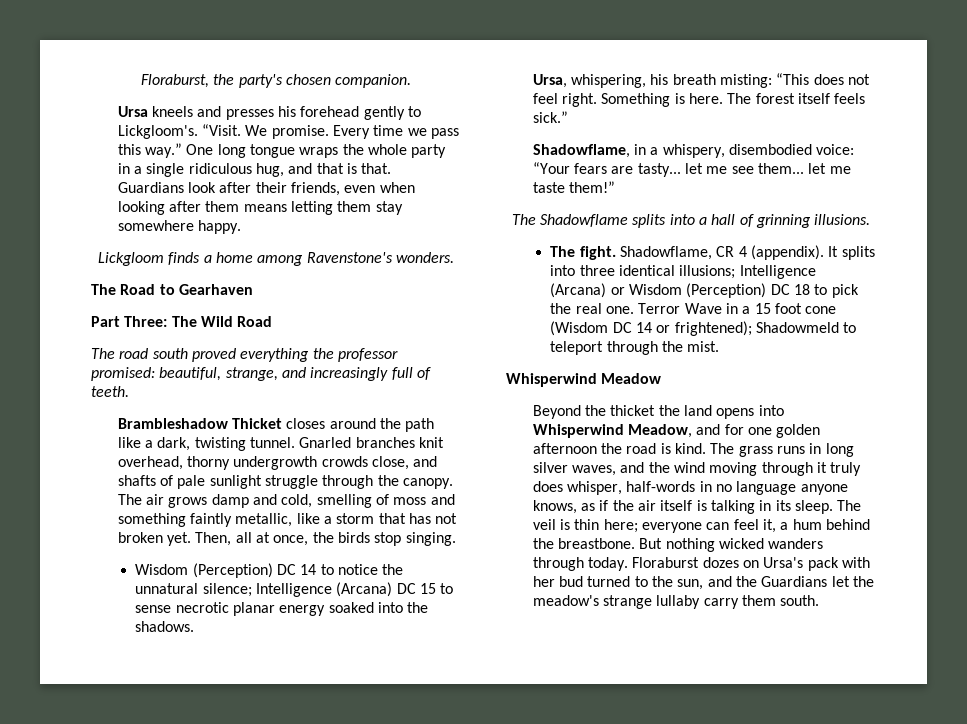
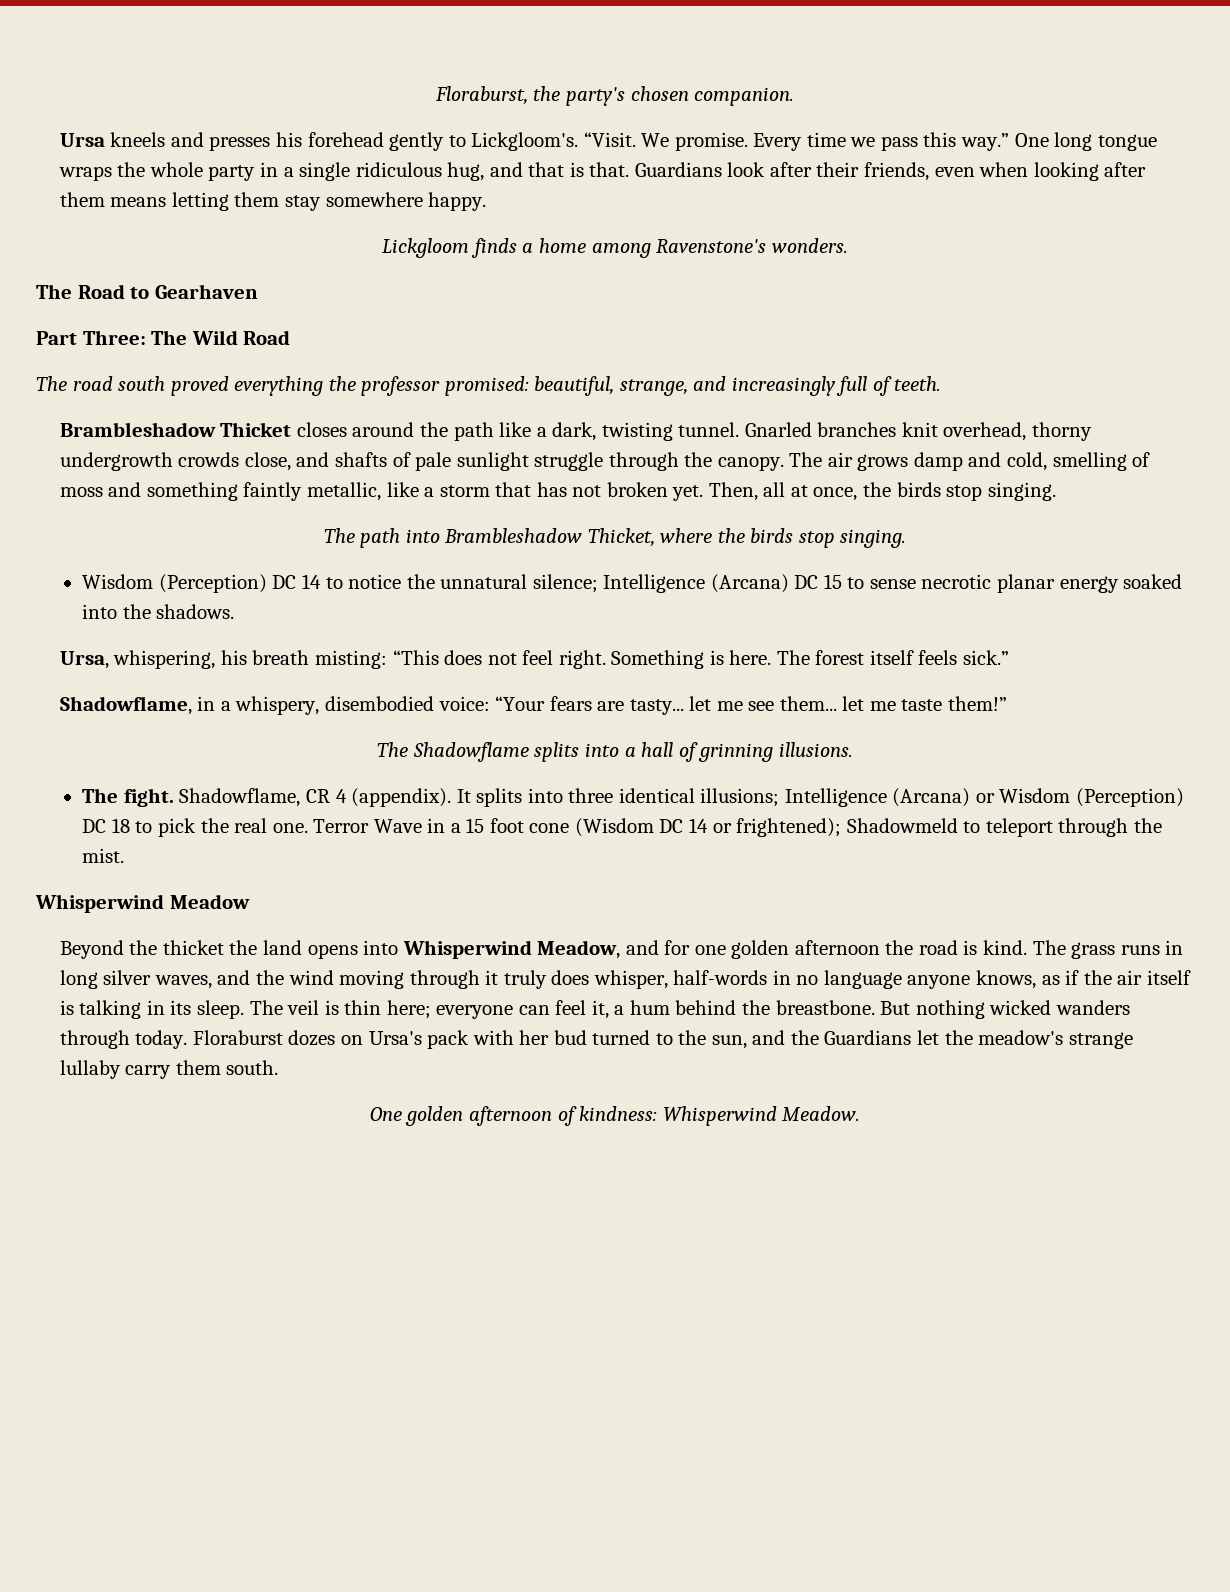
+ The path into Brambleshadow Thicket, where the birds stop singing.
+ One golden afternoon of kindness: Whisperwind Meadow.

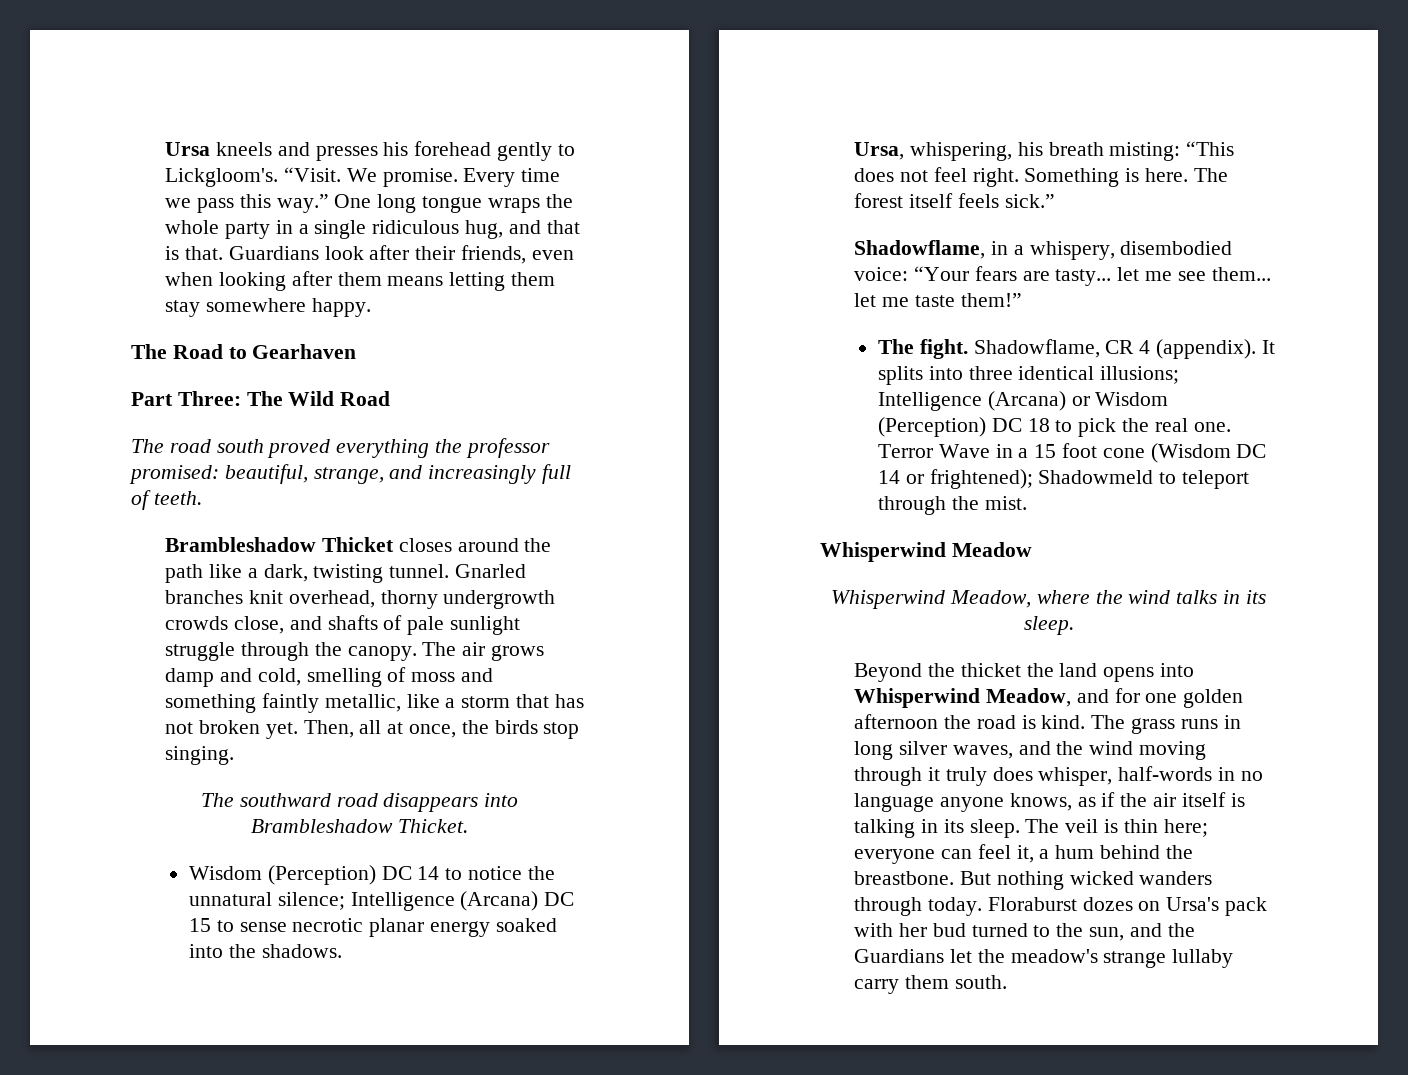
- Floraburst, the party's chosen companion.
- Lickgloom finds a home among Ravenstone's wonders.
- The path into Brambleshadow Thicket, where the birds stop singing.
+ The southward road disappears into Brambleshadow Thicket.
- The Shadowflame splits into a hall of grinning illusions.
+ Whisperwind Meadow, where the wind talks in its sleep.
- One golden afternoon of kindness: Whisperwind Meadow.

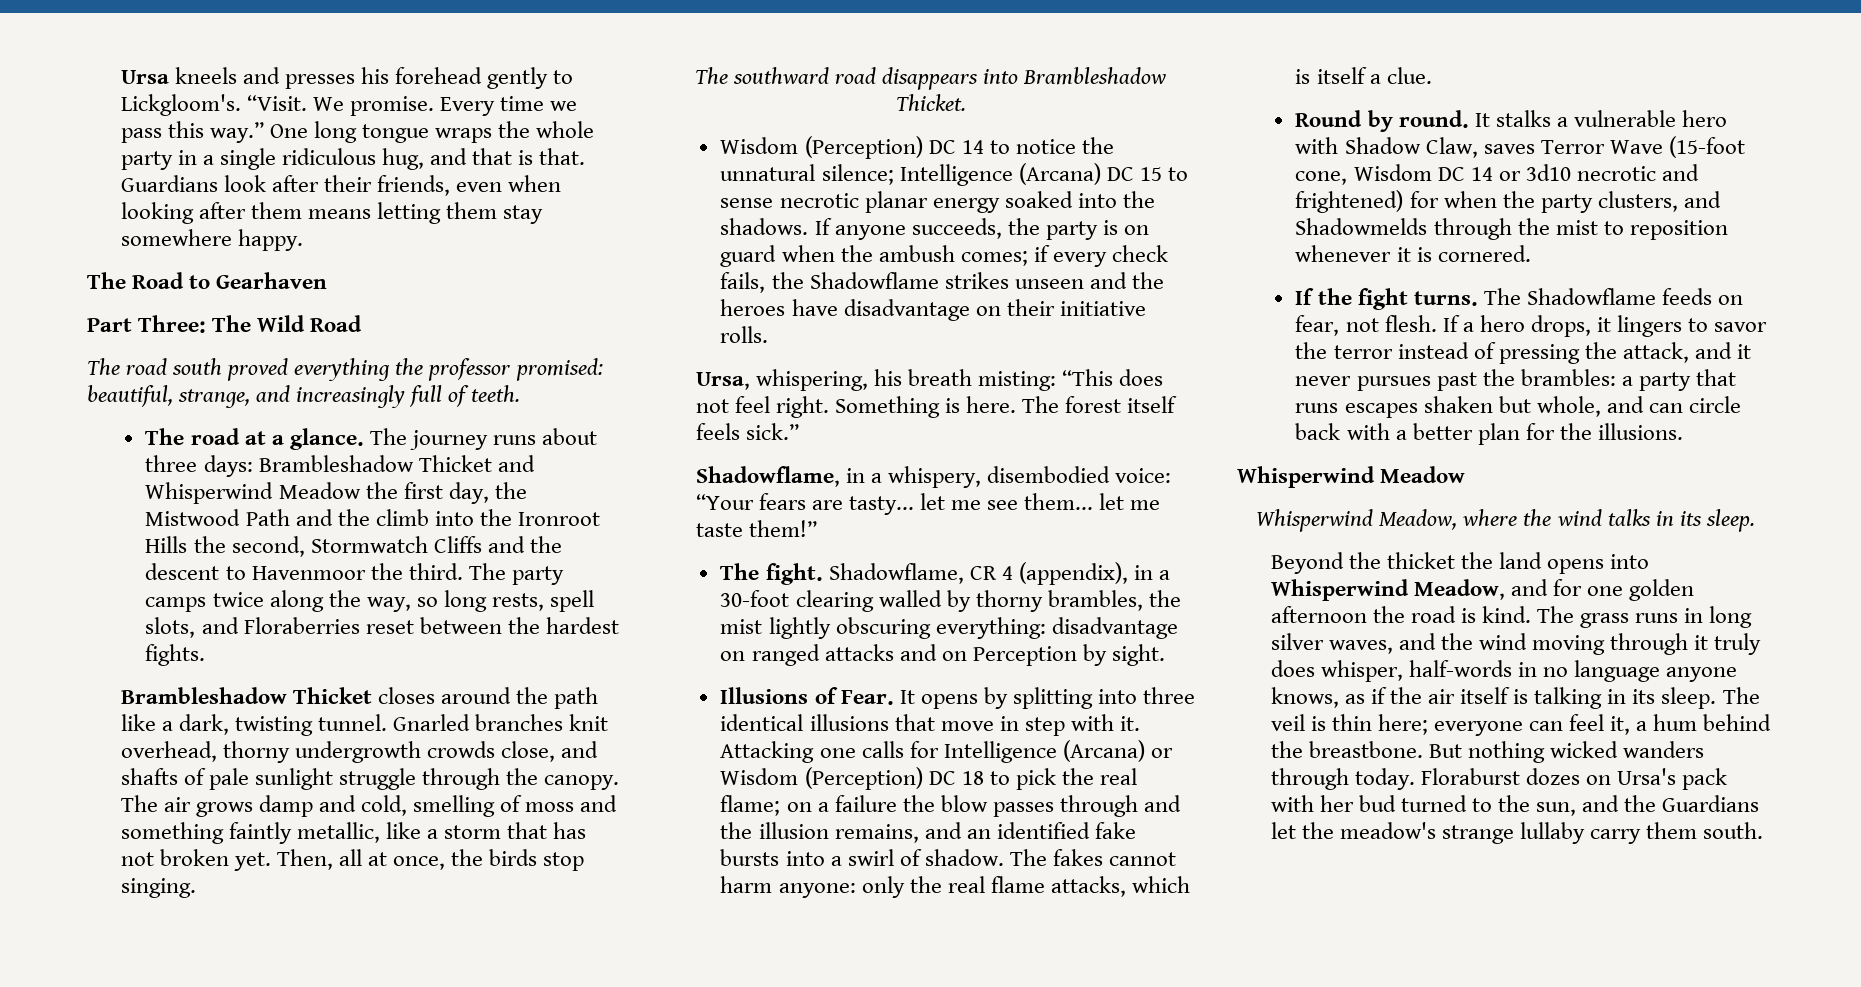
+ The road at a glance. The journey runs about three days: Brambleshadow Thicket and Whisperwind Meadow the first day, the Mistwood Path and the climb into the Ironroot Hills the second, Stormwatch Cliffs and the descent to Havenmoor the third. The party camps twice along the way, so long rests, spell slots, and Floraberries reset between the hardest fights.
+ If anyone succeeds, the party is on guard when the ambush comes; if every check fails, the Shadowflame strikes unseen and the heroes have disadvantage on their initiative rolls.
- Shadowflame, CR 4 (appendix). It splits into three identical illusions; Intelligence (Arcana) or Wisdom (Perception) DC 18 to pick the real one. Terror Wave in a 15 foot cone (Wisdom DC 14 or frightened); Shadowmeld to teleport through the mist.
+ Shadowflame, CR 4 (appendix), in a 30-foot clearing walled by thorny brambles, the mist lightly obscuring everything: disadvantage on ranged attacks and on Perception by sight.
+ Illusions of Fear. It opens by splitting into three identical illusions that move in step with it. Attacking one calls for Intelligence (Arcana) or Wisdom (Perception) DC 18 to pick the real flame; on a failure the blow passes through and the illusion remains, and an identified fake bursts into a swirl of shadow. The fakes cannot harm anyone: only the real flame attacks, which is itself a clue.
+ Round by round. It stalks a vulnerable hero with Shadow Claw, saves Terror Wave (15-foot cone, Wisdom DC 14 or 3d10 necrotic and frightened) for when the party clusters, and Shadowmelds through the mist to reposition whenever it is cornered.
+ If the fight turns. The Shadowflame feeds on fear, not flesh. If a hero drops, it lingers to savor the terror instead of pressing the attack, and it never pursues past the brambles: a party that runs escapes shaken but whole, and can circle back with a better plan for the illusions.

